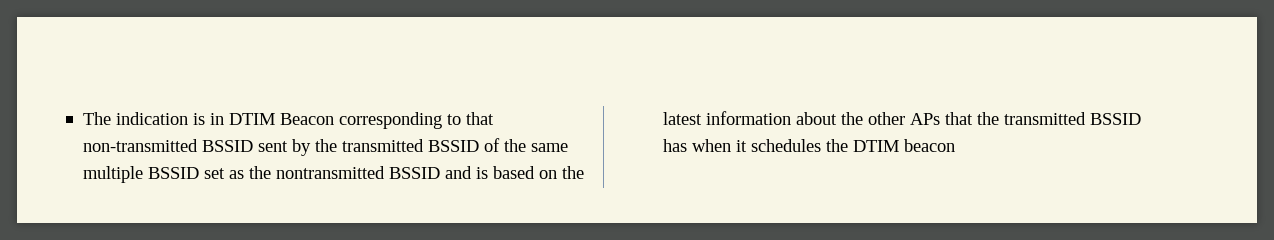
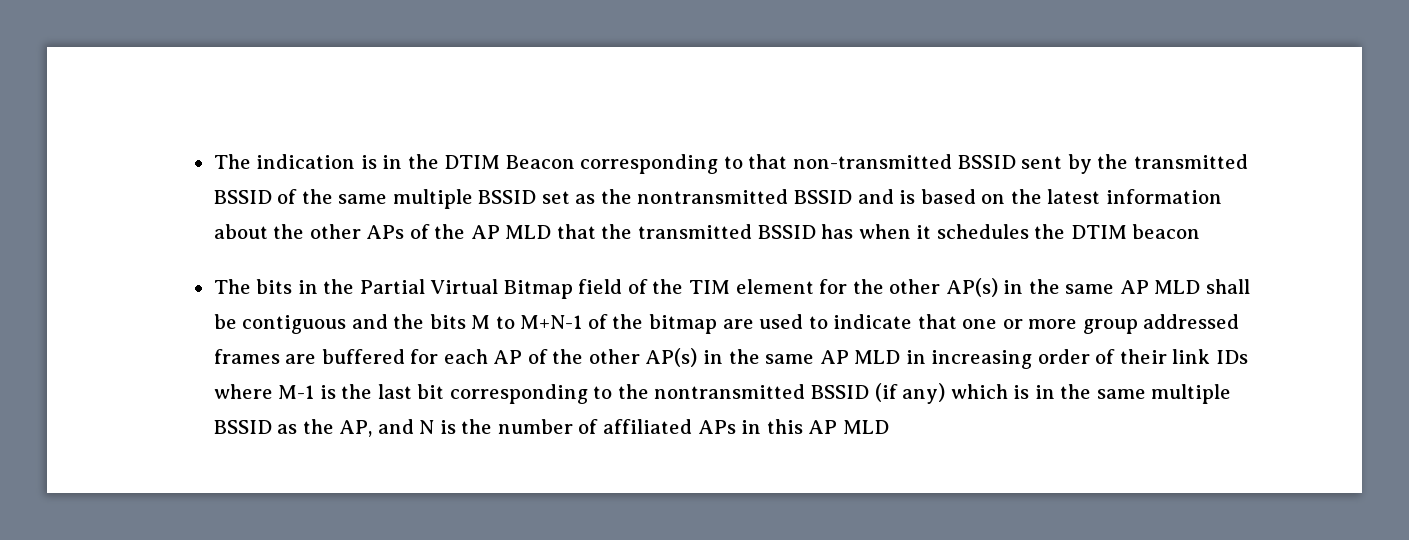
- The indication is in DTIM Beacon corresponding to that non-transmitted BSSID sent by the transmitted BSSID of the same multiple BSSID set as the nontransmitted BSSID and is based on the latest information about the other APs that the transmitted BSSID has when it schedules the DTIM beacon
+ The indication is in the DTIM Beacon corresponding to that non-transmitted BSSID sent by the transmitted BSSID of the same multiple BSSID set as the nontransmitted BSSID and is based on the latest information about the other APs of the AP MLD that the transmitted BSSID has when it schedules the DTIM beacon
+ The bits in the Partial Virtual Bitmap field of the TIM element for the other AP(s) in the same AP MLD shall be contiguous and the bits M to M+N-1 of the bitmap are used to indicate that one or more group addressed frames are buffered for each AP of the other AP(s) in the same AP MLD in increasing order of their link IDs where M-1 is the last bit corresponding to the nontransmitted BSSID (if any) which is in the same multiple BSSID as the AP, and N is the number of affiliated APs in this AP MLD

